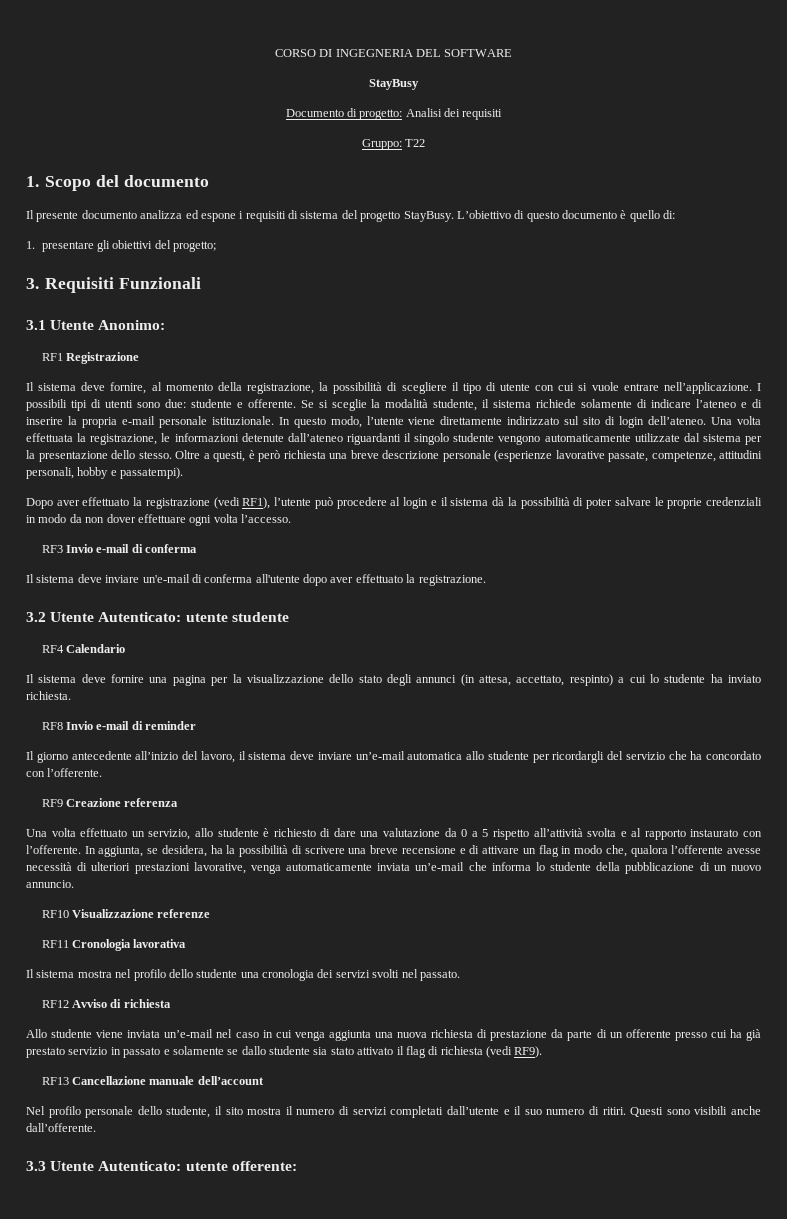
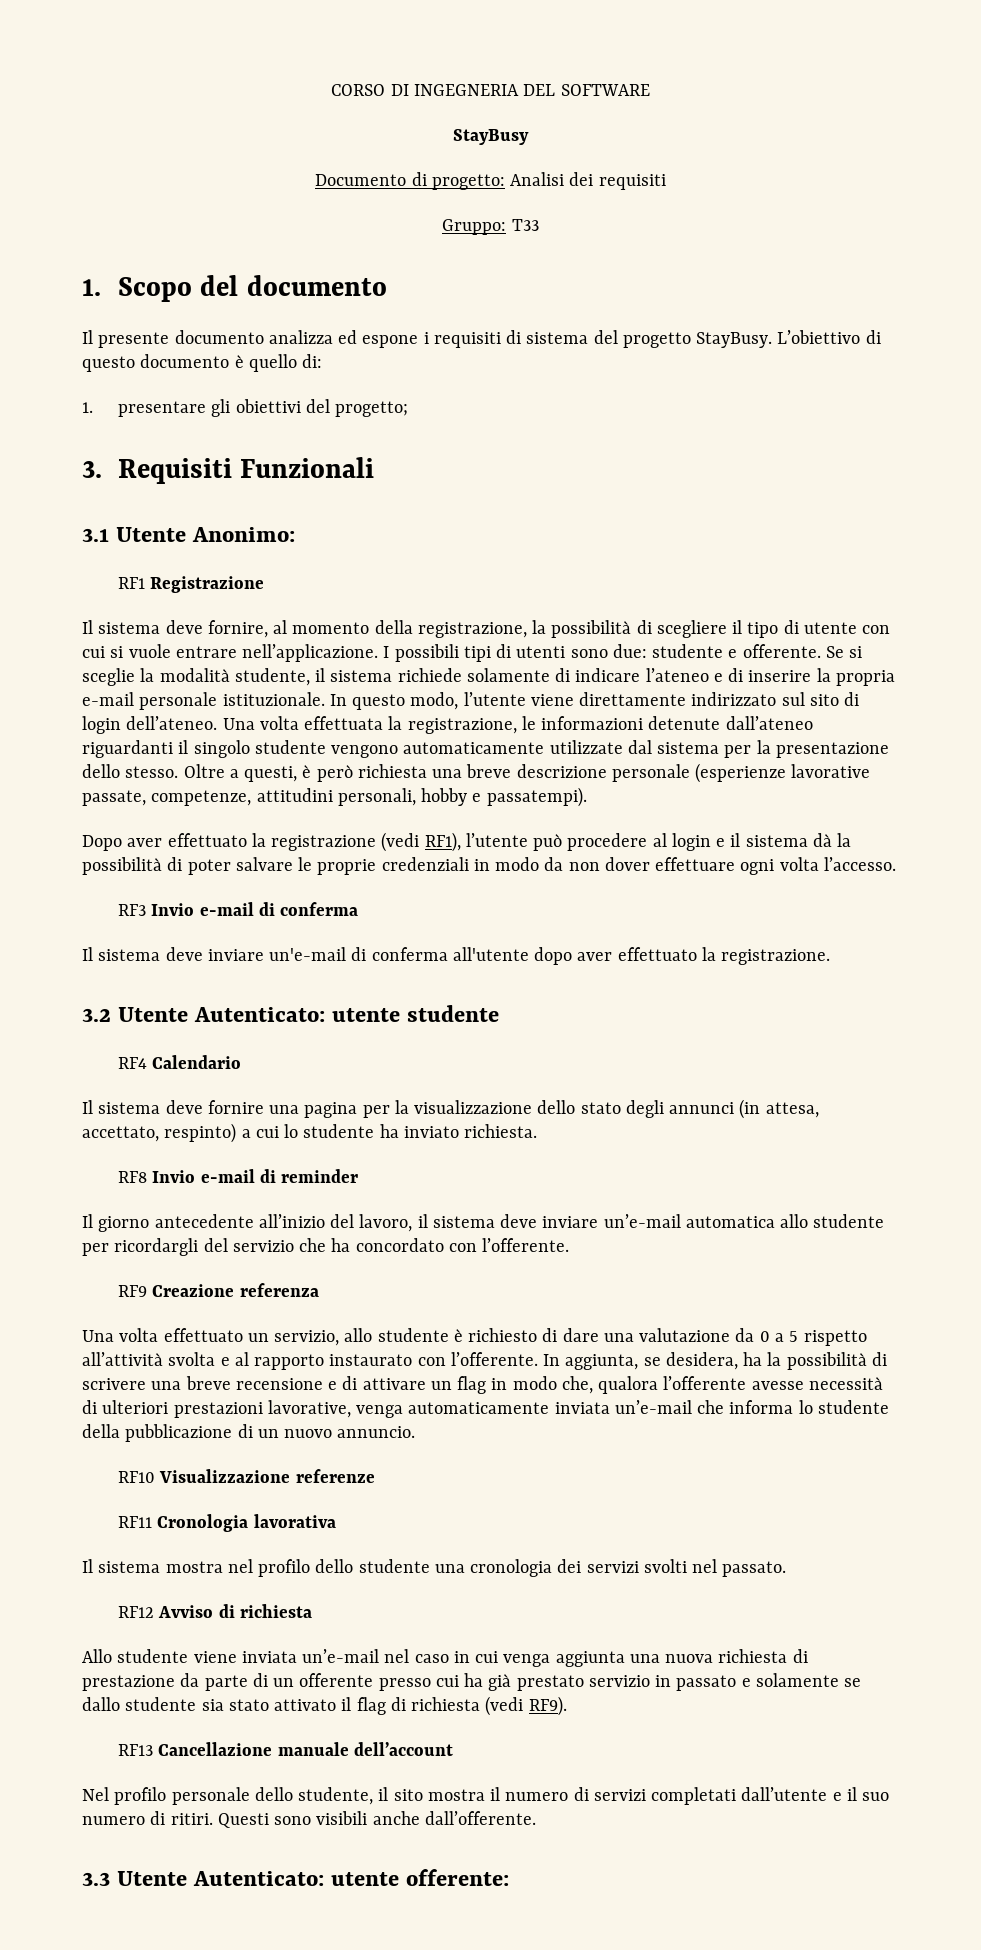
- Gruppo: T22
+ Gruppo: T33

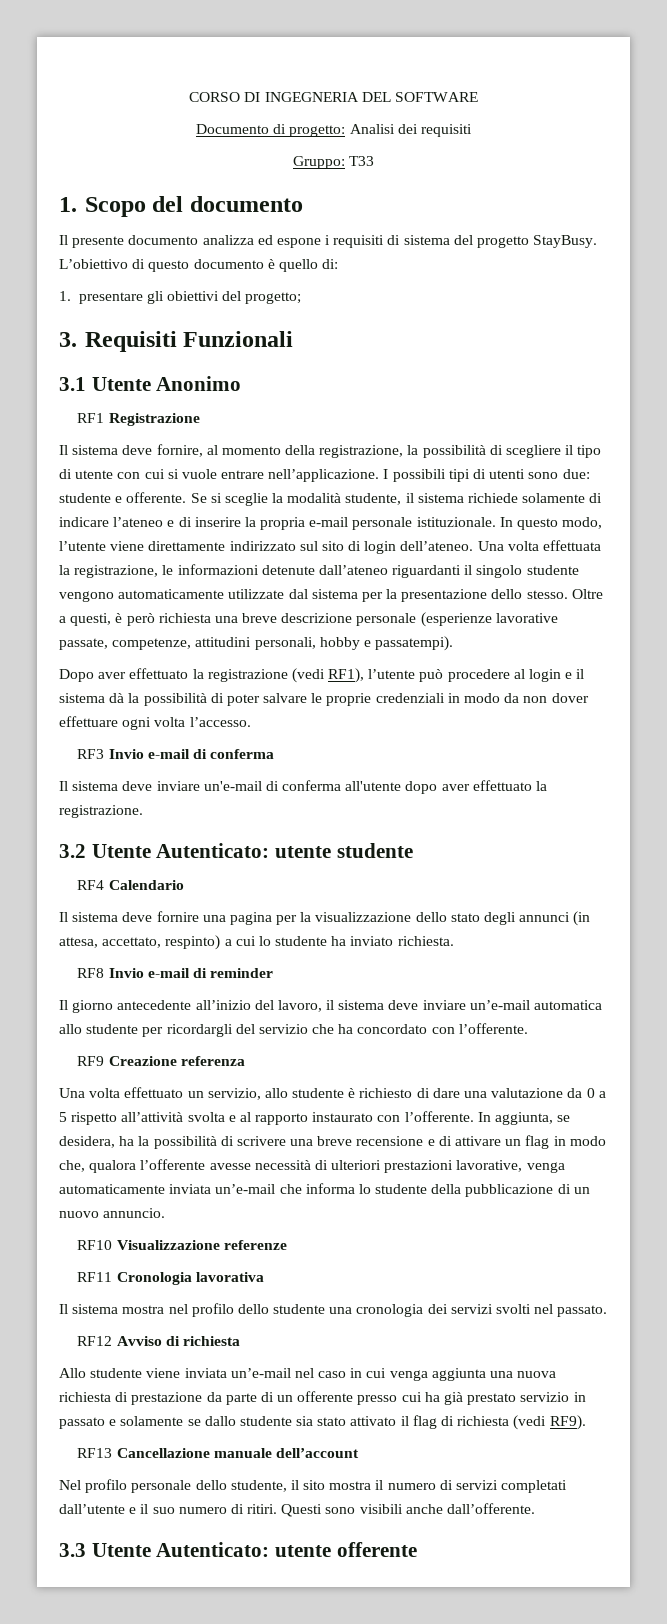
- StayBusy
- 3.1 Utente Anonimo:
+ 3.1 Utente Anonimo
- 3.3 Utente Autenticato: utente offerente:
+ 3.3 Utente Autenticato: utente offerente

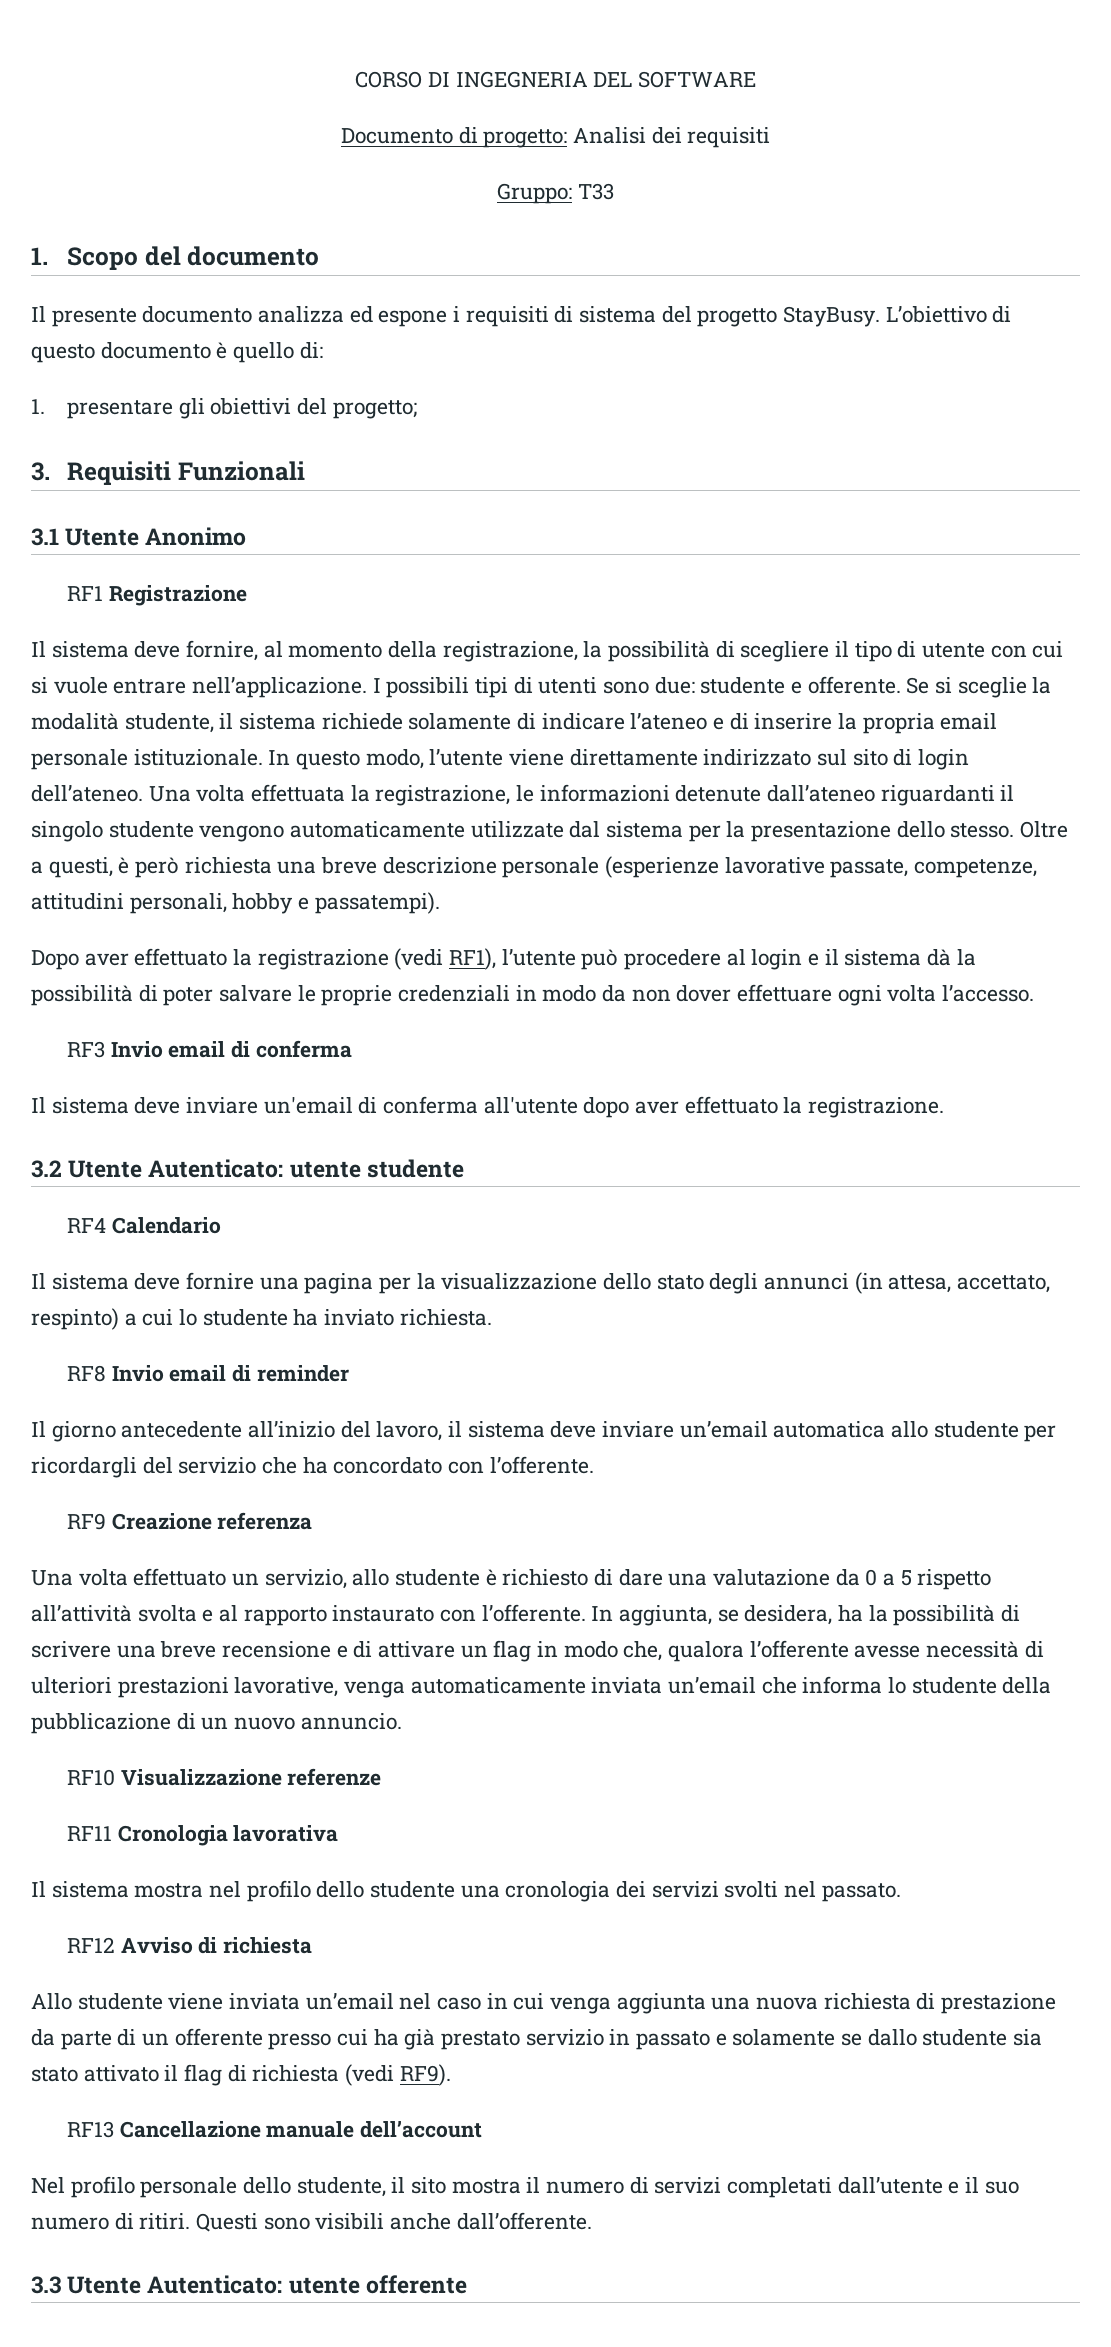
- Se si sceglie la modalità studente, il sistema richiede solamente di indicare l’ateneo e di inserire la propria e-mail personale istituzionale.
+ Se si sceglie la modalità studente, il sistema richiede solamente di indicare l’ateneo e di inserire la propria email personale istituzionale.
- RF3 Invio e-mail di conferma
+ RF3 Invio email di conferma
- Il sistema deve inviare un'e-mail di conferma all'utente dopo aver effettuato la registrazione.
+ Il sistema deve inviare un'email di conferma all'utente dopo aver effettuato la registrazione.
- RF8 Invio e-mail di reminder
+ RF8 Invio email di reminder
- Il giorno antecedente all’inizio del lavoro, il sistema deve inviare un’e-mail automatica allo studente per ricordargli del servizio che ha concordato con l’offerente.
+ Il giorno antecedente all’inizio del lavoro, il sistema deve inviare un’email automatica allo studente per ricordargli del servizio che ha concordato con l’offerente.
- In aggiunta, se desidera, ha la possibilità di scrivere una breve recensione e di attivare un flag in modo che, qualora l’offerente avesse necessità di ulteriori prestazioni lavorative, venga automaticamente inviata un’e-mail che informa lo studente della pubblicazione di un nuovo annuncio.
+ In aggiunta, se desidera, ha la possibilità di scrivere una breve recensione e di attivare un flag in modo che, qualora l’offerente avesse necessità di ulteriori prestazioni lavorative, venga automaticamente inviata un’email che informa lo studente della pubblicazione di un nuovo annuncio.
- Allo studente viene inviata un’e-mail nel caso in cui venga aggiunta una nuova richiesta di prestazione da parte di un offerente presso cui ha già prestato servizio in passato e solamente se dallo studente sia stato attivato il flag di richiesta (vedi RF9).
+ Allo studente viene inviata un’email nel caso in cui venga aggiunta una nuova richiesta di prestazione da parte di un offerente presso cui ha già prestato servizio in passato e solamente se dallo studente sia stato attivato il flag di richiesta (vedi RF9).

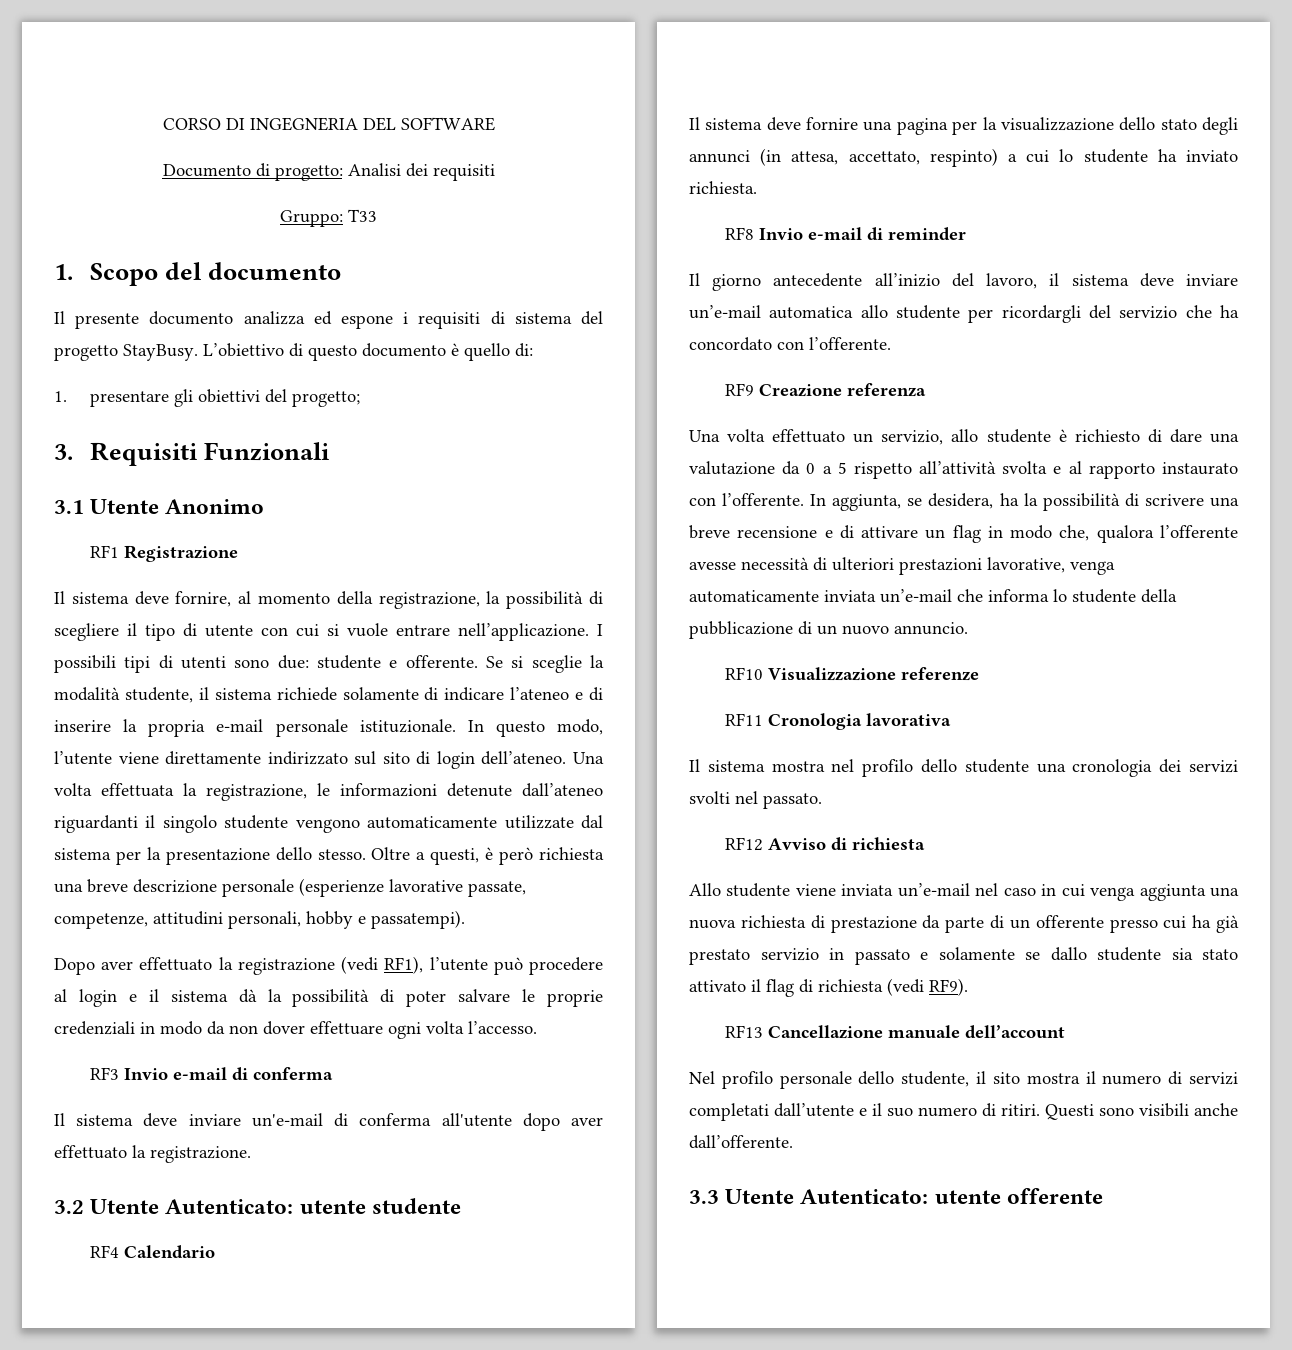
- Se si sceglie la modalità studente, il sistema richiede solamente di indicare l’ateneo e di inserire la propria email personale istituzionale.
+ Se si sceglie la modalità studente, il sistema richiede solamente di indicare l’ateneo e di inserire la propria e-mail personale istituzionale.
- RF3 Invio email di conferma
+ RF3 Invio e-mail di conferma
- Il sistema deve inviare un'email di conferma all'utente dopo aver effettuato la registrazione.
+ Il sistema deve inviare un'e-mail di conferma all'utente dopo aver effettuato la registrazione.
- RF8 Invio email di reminder
+ RF8 Invio e-mail di reminder
- Il giorno antecedente all’inizio del lavoro, il sistema deve inviare un’email automatica allo studente per ricordargli del servizio che ha concordato con l’offerente.
+ Il giorno antecedente all’inizio del lavoro, il sistema deve inviare un’e-mail automatica allo studente per ricordargli del servizio che ha concordato con l’offerente.
- In aggiunta, se desidera, ha la possibilità di scrivere una breve recensione e di attivare un flag in modo che, qualora l’offerente avesse necessità di ulteriori prestazioni lavorative, venga automaticamente inviata un’email che informa lo studente della pubblicazione di un nuovo annuncio.
+ In aggiunta, se desidera, ha la possibilità di scrivere una breve recensione e di attivare un flag in modo che, qualora l’offerente avesse necessità di ulteriori prestazioni lavorative, venga automaticamente inviata un’e-mail che informa lo studente della pubblicazione di un nuovo annuncio.
- Allo studente viene inviata un’email nel caso in cui venga aggiunta una nuova richiesta di prestazione da parte di un offerente presso cui ha già prestato servizio in passato e solamente se dallo studente sia stato attivato il flag di richiesta (vedi RF9).
+ Allo studente viene inviata un’e-mail nel caso in cui venga aggiunta una nuova richiesta di prestazione da parte di un offerente presso cui ha già prestato servizio in passato e solamente se dallo studente sia stato attivato il flag di richiesta (vedi RF9).

